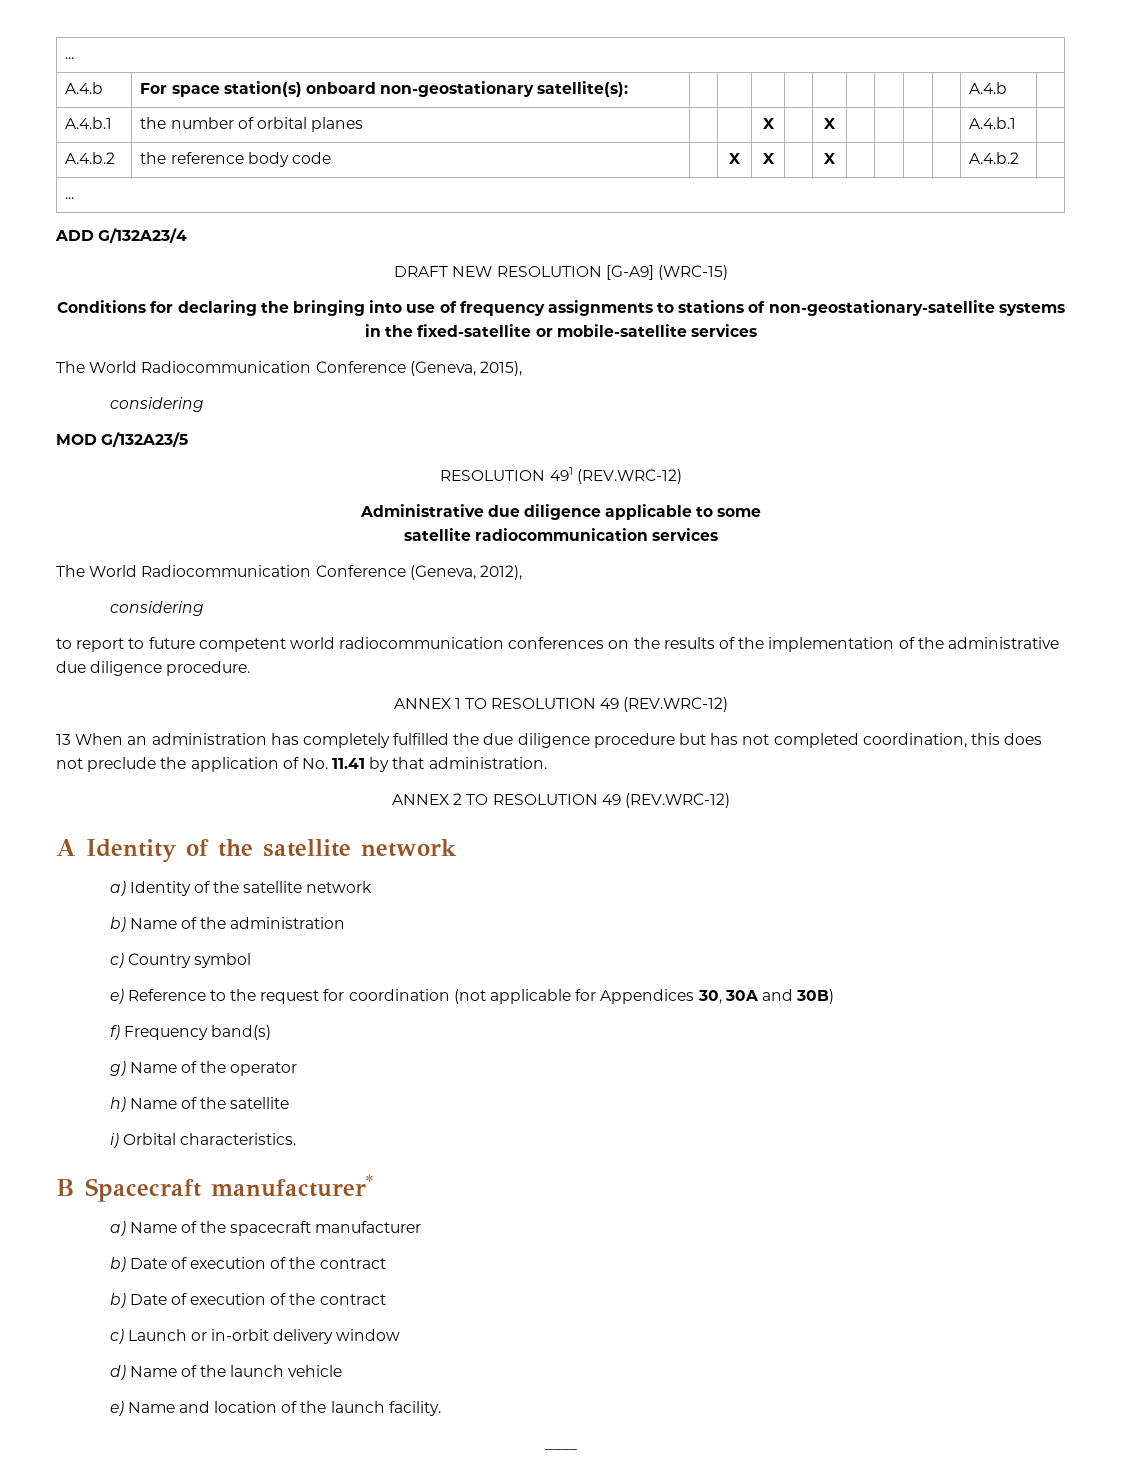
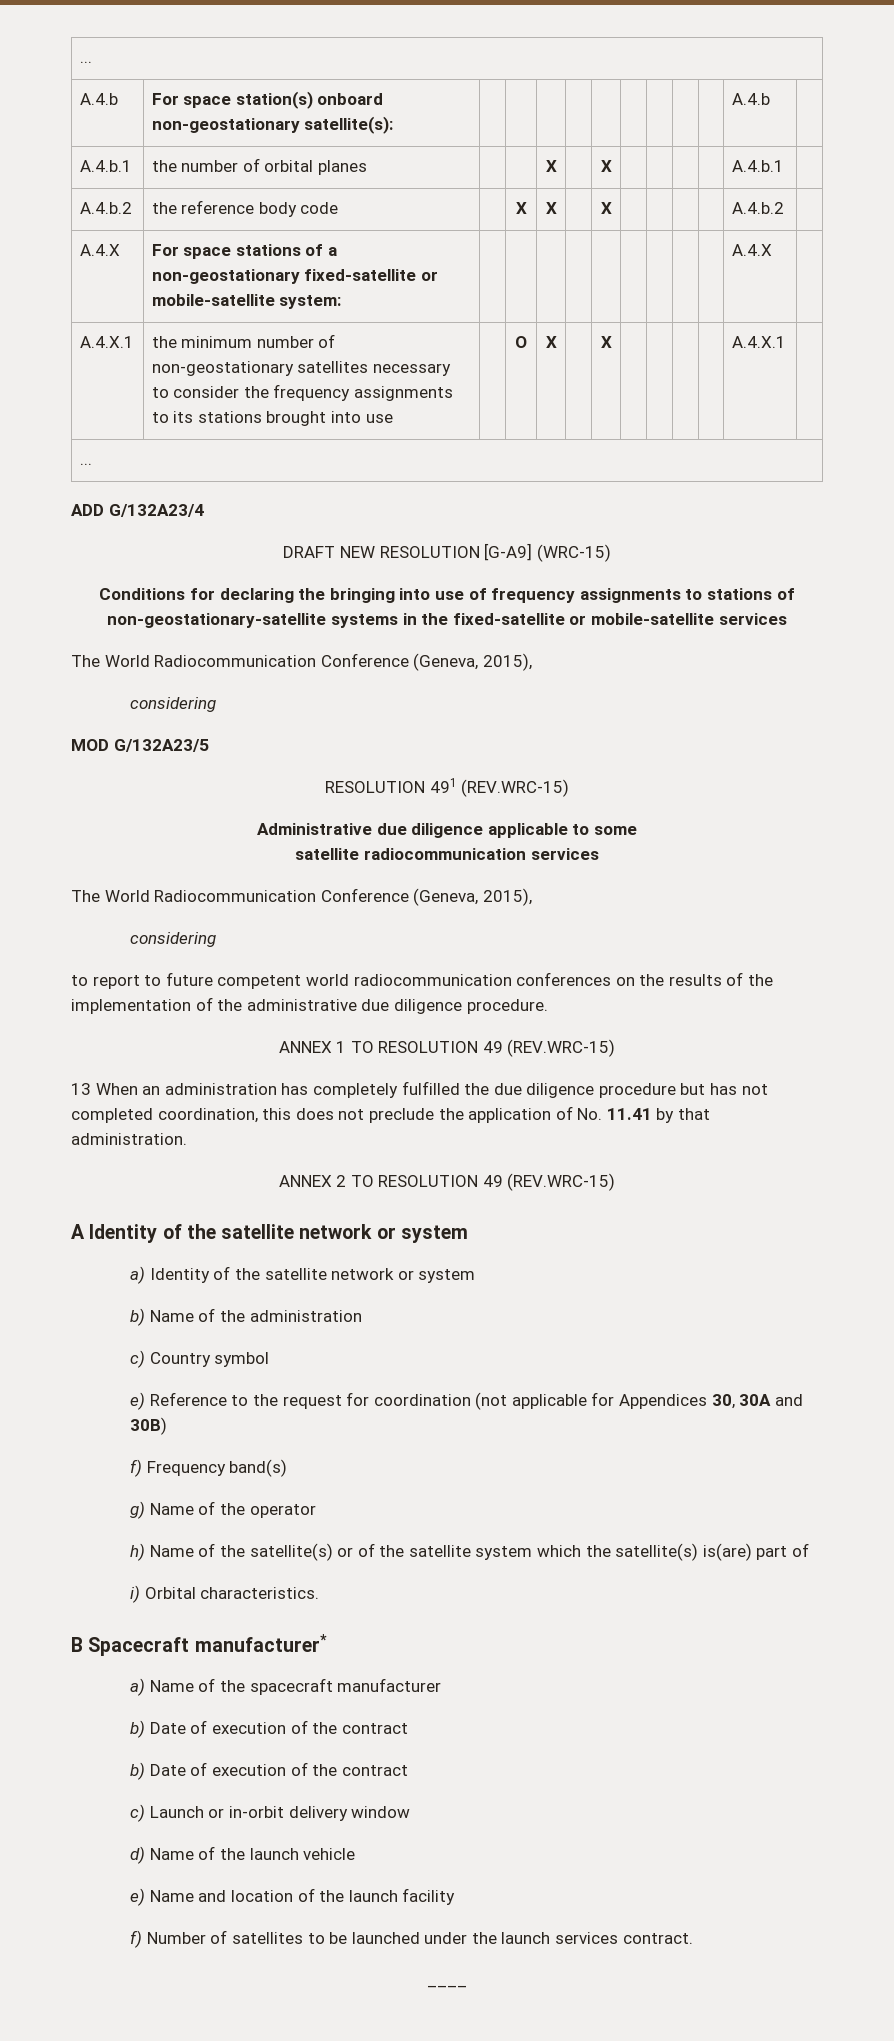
+ A.4.X | For space stations of a non-geostationary fixed-satellite or mobile-satellite system: | | | | | | | | | | A.4.X |
+ A.4.X.1 | the minimum number of non-geostationary satellites necessary to consider the frequency assignments to its stations brought into use | | O | X | | X | | | | | A.4.X.1 |
- RESOLUTION 491 (REV.WRC-12)
+ RESOLUTION 491 (REV.WRC-15)
  satellite radiocommunication services
- The World Radiocommunication Conference (Geneva, 2012),
+ The World Radiocommunication Conference (Geneva, 2015),
- ANNEX 1 TO RESOLUTION 49 (REV.WRC-12)
+ ANNEX 1 TO RESOLUTION 49 (REV.WRC-15)
- ANNEX 2 TO RESOLUTION 49 (REV.WRC-12)
+ ANNEX 2 TO RESOLUTION 49 (REV.WRC-15)
- A Identity of the satellite network
+ A Identity of the satellite network or system
- a) Identity of the satellite network
+ a) Identity of the satellite network or system
- h) Name of the satellite
+ h) Name of the satellite(s) or of the satellite system which the satellite(s) is(are) part of
- e) Name and location of the launch facility.
+ e) Name and location of the launch facility
+ f) Number of satellites to be launched under the launch services contract.

